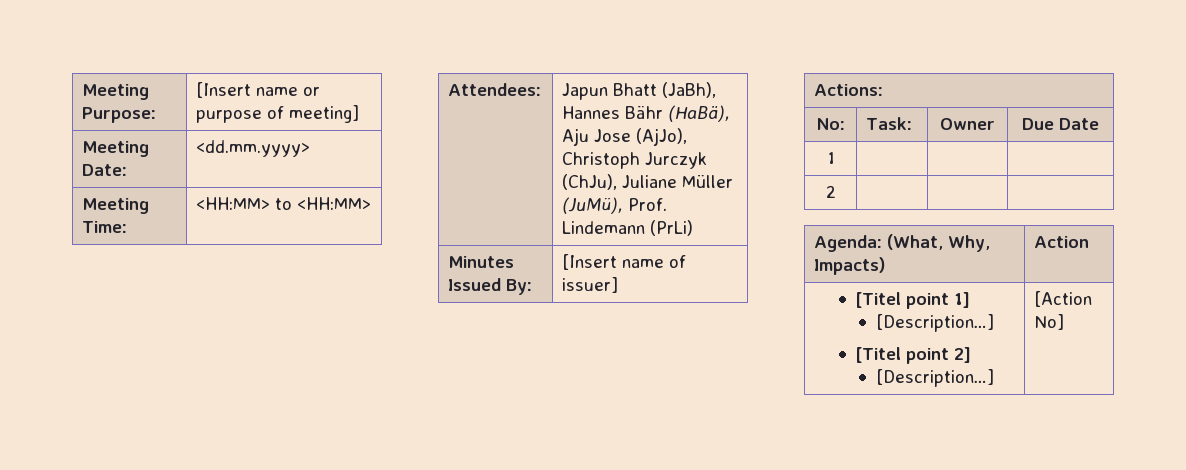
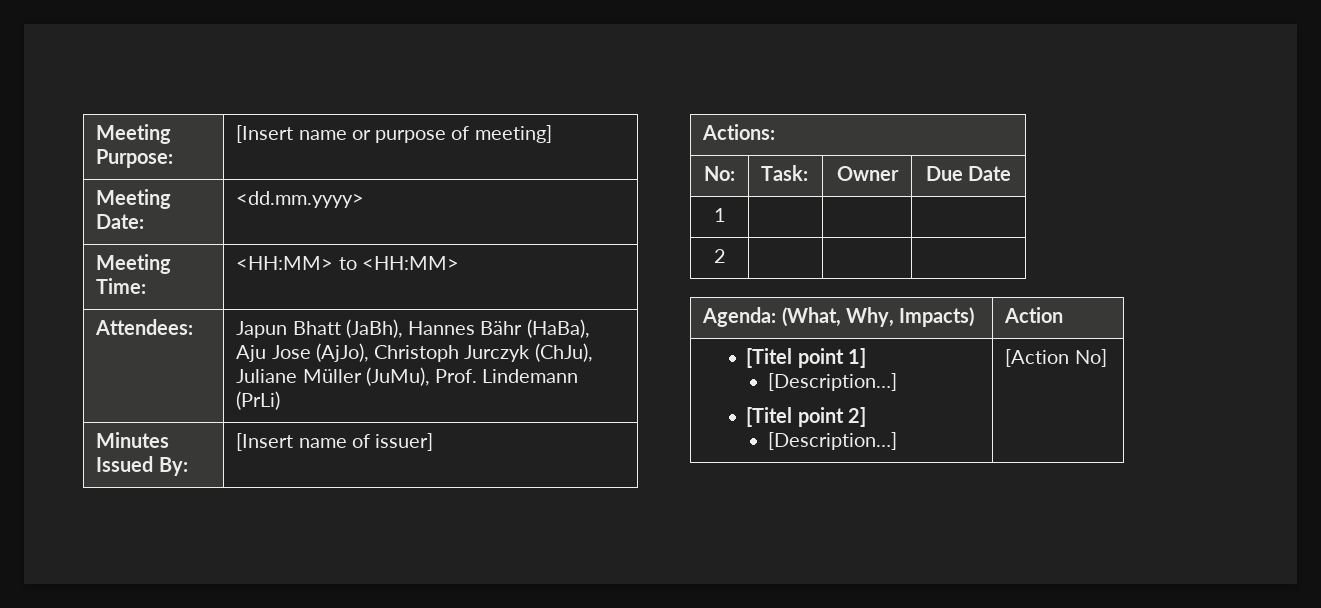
- Attendees: | Japun Bhatt (JaBh), Hannes Bähr (HaBä), Aju Jose (AjJo), Christoph Jurczyk (ChJu), Juliane Müller (JuMü), Prof. Lindemann (PrLi)
+ Attendees: | Japun Bhatt (JaBh), Hannes Bähr (HaBa), Aju Jose (AjJo), Christoph Jurczyk (ChJu), Juliane Müller (JuMu), Prof. Lindemann (PrLi)

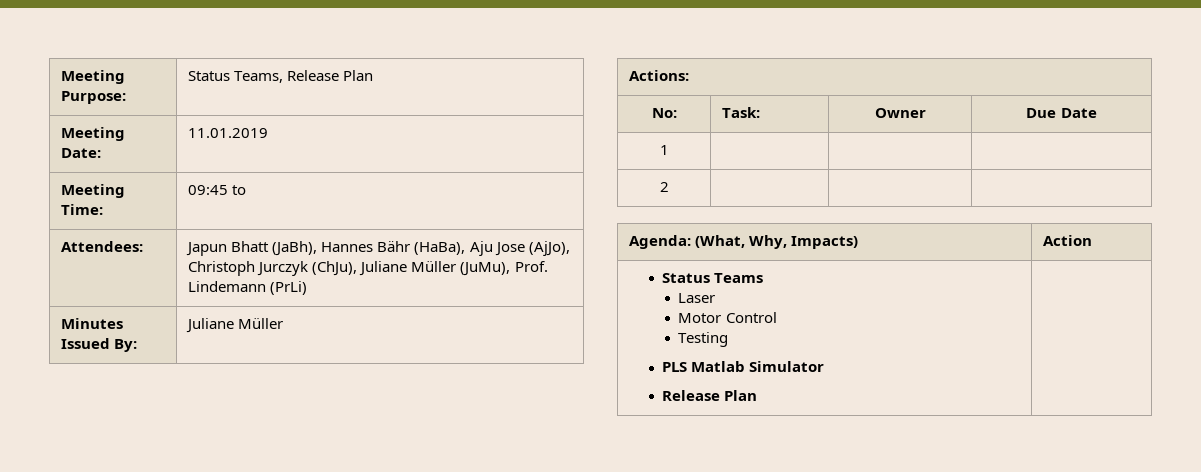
- Meeting Purpose: | [Insert name or purpose of meeting]
+ Meeting Purpose: | Status Teams, Release Plan
- Meeting Date: | <dd.mm.yyyy>
+ Meeting Date: | 11.01.2019
- Meeting Time: | <HH:MM> to <HH:MM>
+ Meeting Time: | 09:45 to
- Minutes Issued By: | [Insert name of issuer]
+ Minutes Issued By: | Juliane Müller
- [Titel point 1]
- [Description…]
- [Titel point 2]
- [Description…] | [Action No]
+ Status Teams
+ Laser
+ Motor Control
+ Testing
+ PLS Matlab Simulator
+ Release Plan |

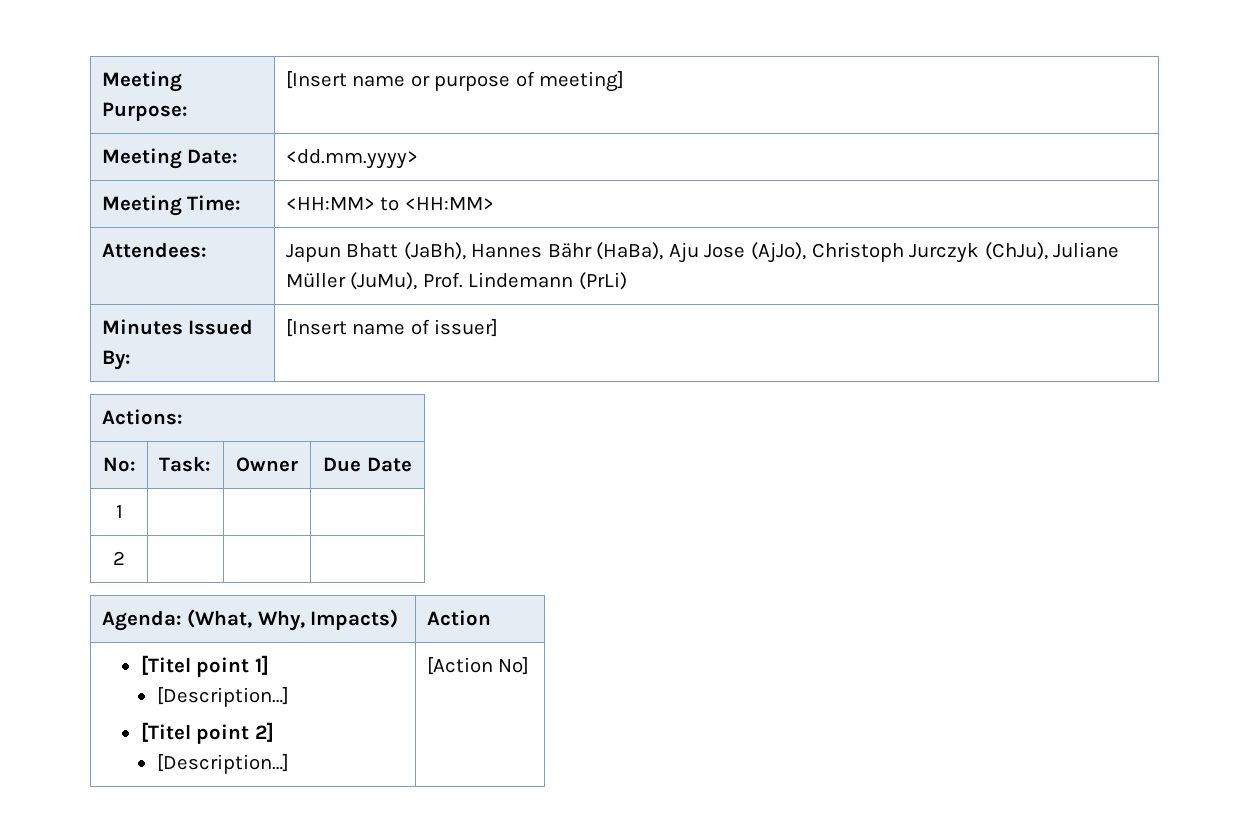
- Meeting Purpose: | Status Teams, Release Plan
+ Meeting Purpose: | [Insert name or purpose of meeting]
- Meeting Date: | 11.01.2019
+ Meeting Date: | <dd.mm.yyyy>
- Meeting Time: | 09:45 to
+ Meeting Time: | <HH:MM> to <HH:MM>
- Minutes Issued By: | Juliane Müller
+ Minutes Issued By: | [Insert name of issuer]
- Status Teams
- Laser
- Motor Control
- Testing
- PLS Matlab Simulator
- Release Plan |
+ [Titel point 1]
+ [Description…]
+ [Titel point 2]
+ [Description…] | [Action No]

